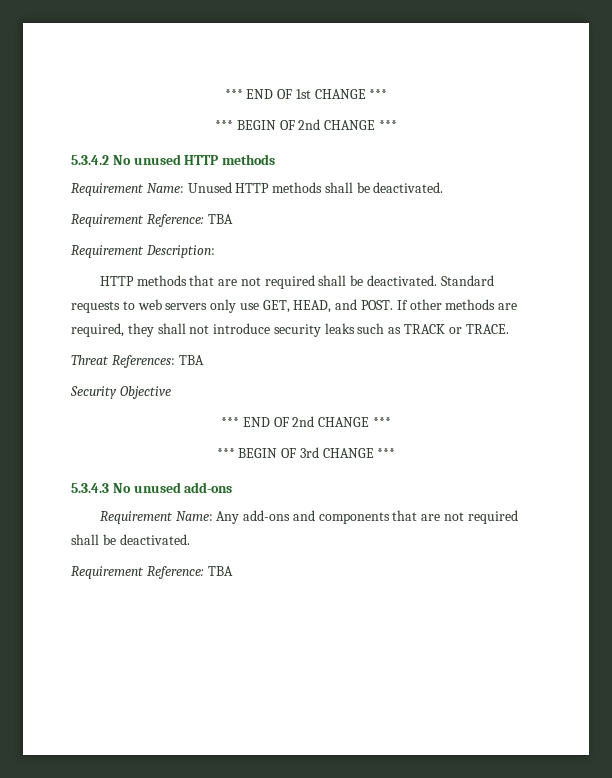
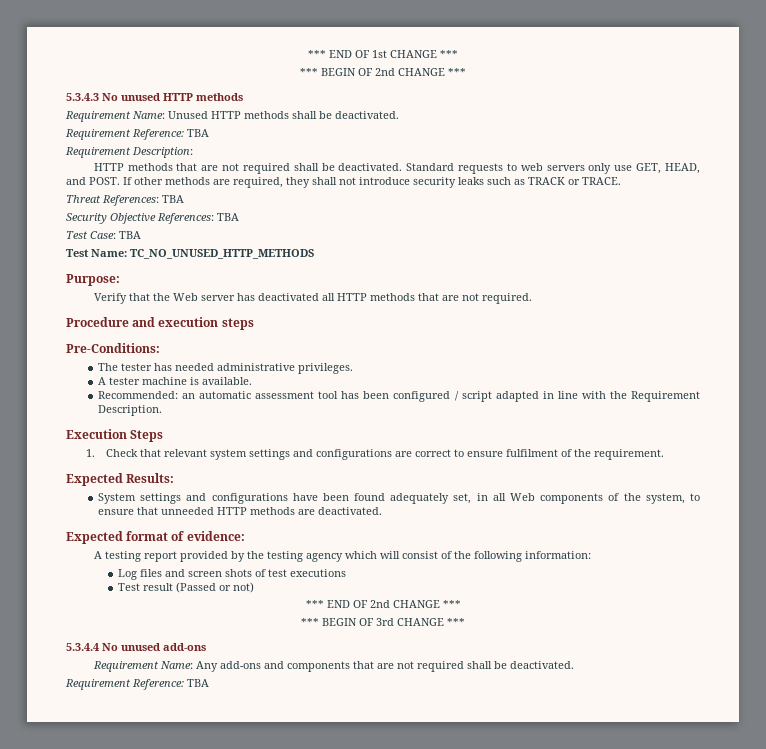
- 5.3.4.2 No unused HTTP methods
+ 5.3.4.3 No unused HTTP methods
- Security Objective
+ Security Objective References: TBA
+ Test Case: TBA
+ Test Name: TC_NO_UNUSED_HTTP_METHODS
+ Purpose:
+ Verify that the Web server has deactivated all HTTP methods that are not required.
+ Procedure and execution steps
+ Pre-Conditions:
+ The tester has needed administrative privileges.
+ A tester machine is available.
+ Recommended: an automatic assessment tool has been configured / script adapted in line with the Requirement Description.
+ Execution Steps
+ 1. Check that relevant system settings and configurations are correct to ensure fulfilment of the requirement.
+ Expected Results:
+ System settings and configurations have been found adequately set, in all Web components of the system, to ensure that unneeded HTTP methods are deactivated.
+ Expected format of evidence:
+ A testing report provided by the testing agency which will consist of the following information:
+ Log files and screen shots of test executions
+ Test result (Passed or not)
- 5.3.4.3 No unused add-ons
+ 5.3.4.4 No unused add-ons

